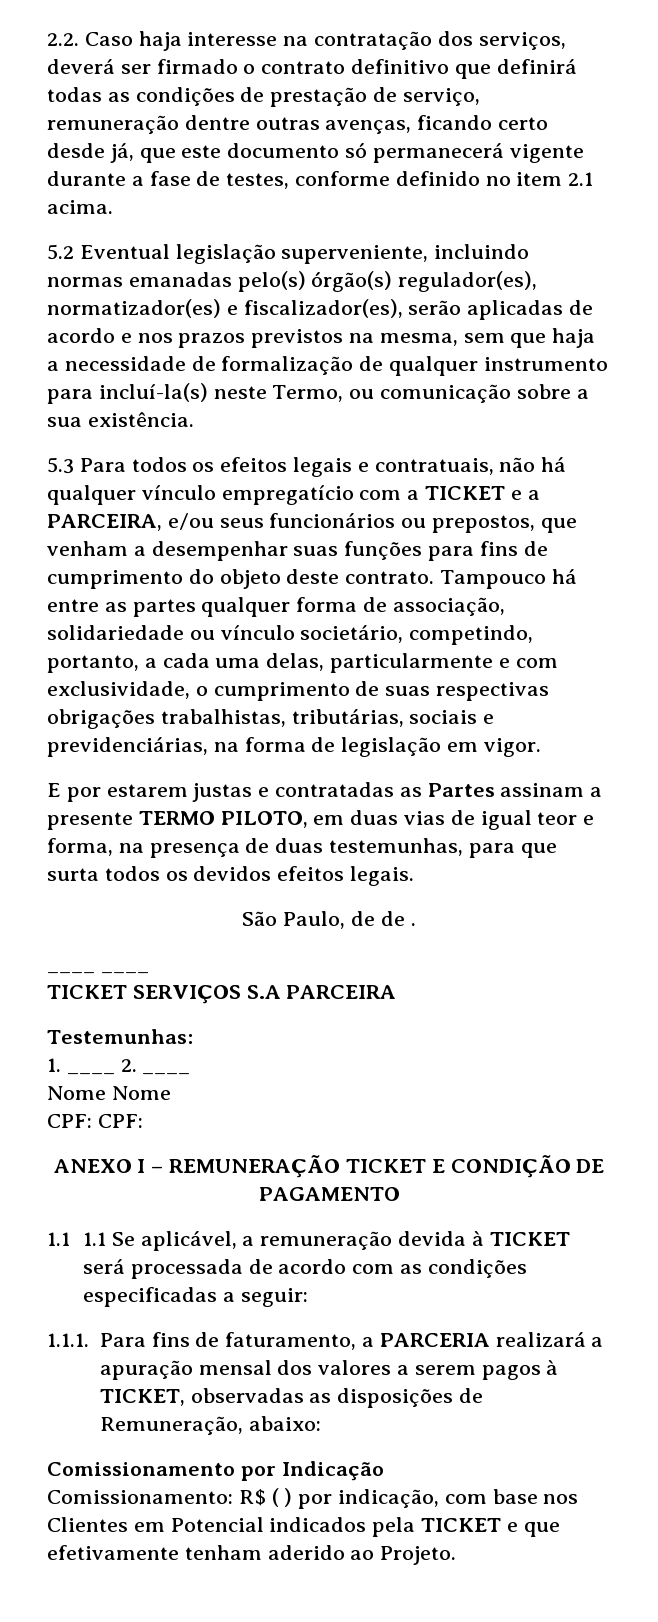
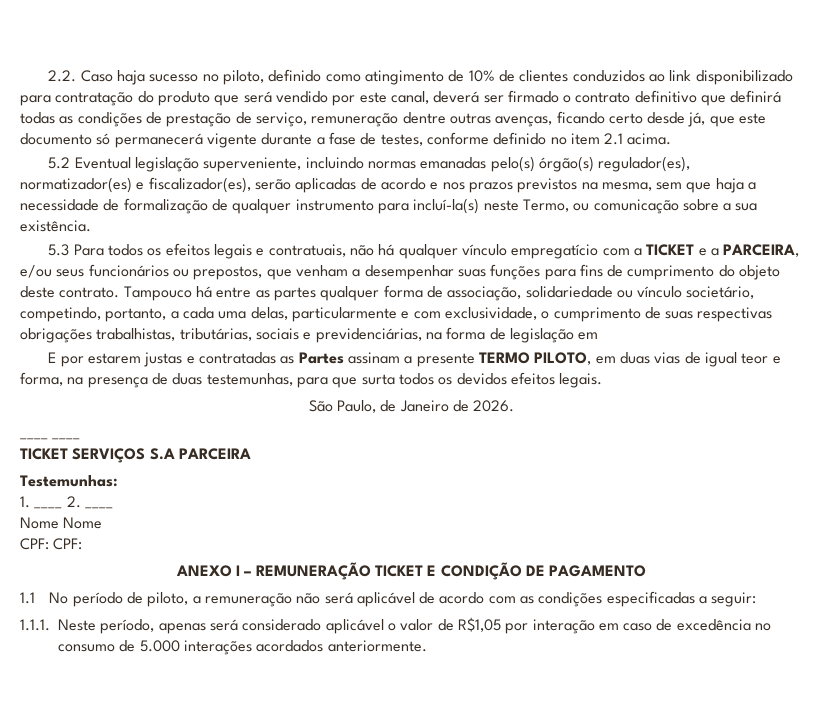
- 2.2. Caso haja interesse na contratação dos serviços, deverá ser firmado o contrato definitivo que definirá todas as condições de prestação de serviço, remuneração dentre outras avenças, ficando certo desde já, que este documento só permanecerá vigente durante a fase de testes, conforme definido no item 2.1 acima.
+ 2.2. Caso haja sucesso no piloto, definido como atingimento de 10% de clientes conduzidos ao link disponibilizado para contratação do produto que será vendido por este canal, deverá ser firmado o contrato definitivo que definirá todas as condições de prestação de serviço, remuneração dentre outras avenças, ficando certo desde já, que este documento só permanecerá vigente durante a fase de testes, conforme definido no item 2.1 acima.
- Tampouco há entre as partes qualquer forma de associação, solidariedade ou vínculo societário, competindo, portanto, a cada uma delas, particularmente e com exclusividade, o cumprimento de suas respectivas obrigações trabalhistas, tributárias, sociais e previdenciárias, na forma de legislação em vigor.
+ Tampouco há entre as partes qualquer forma de associação, solidariedade ou vínculo societário, competindo, portanto, a cada uma delas, particularmente e com exclusividade, o cumprimento de suas respectivas obrigações trabalhistas, tributárias, sociais e previdenciárias, na forma de legislação em
- São Paulo, de de .
+ São Paulo, de Janeiro de 2026.
- 1.1 1.1 Se aplicável, a remuneração devida à TICKET será processada de acordo com as condições especificadas a seguir:
+ 1.1 No período de piloto, a remuneração não será aplicável de acordo com as condições especificadas a seguir:
- 1.1.1. Para fins de faturamento, a PARCERIA realizará a apuração mensal dos valores a serem pagos à TICKET, observadas as disposições de Remuneração, abaixo:
- Comissionamento por Indicação
- Comissionamento: R$ ( ) por indicação, com base nos Clientes em Potencial indicados pela TICKET e que efetivamente tenham aderido ao Projeto.
+ 1.1.1. Neste período, apenas será considerado aplicável o valor de R$1,05 por interação em caso de excedência no consumo de 5.000 interações acordados anteriormente.

